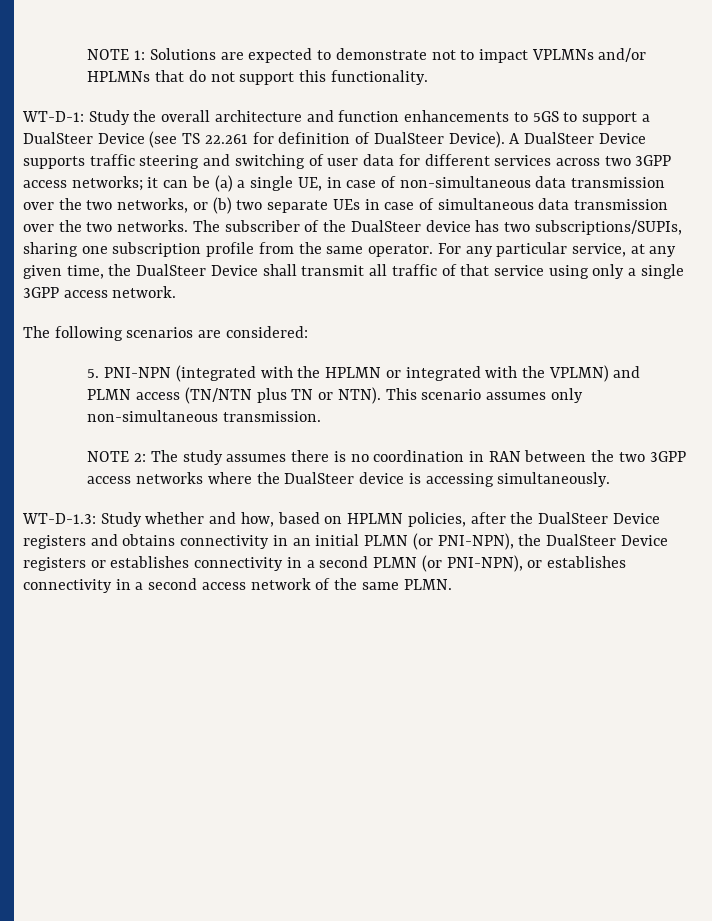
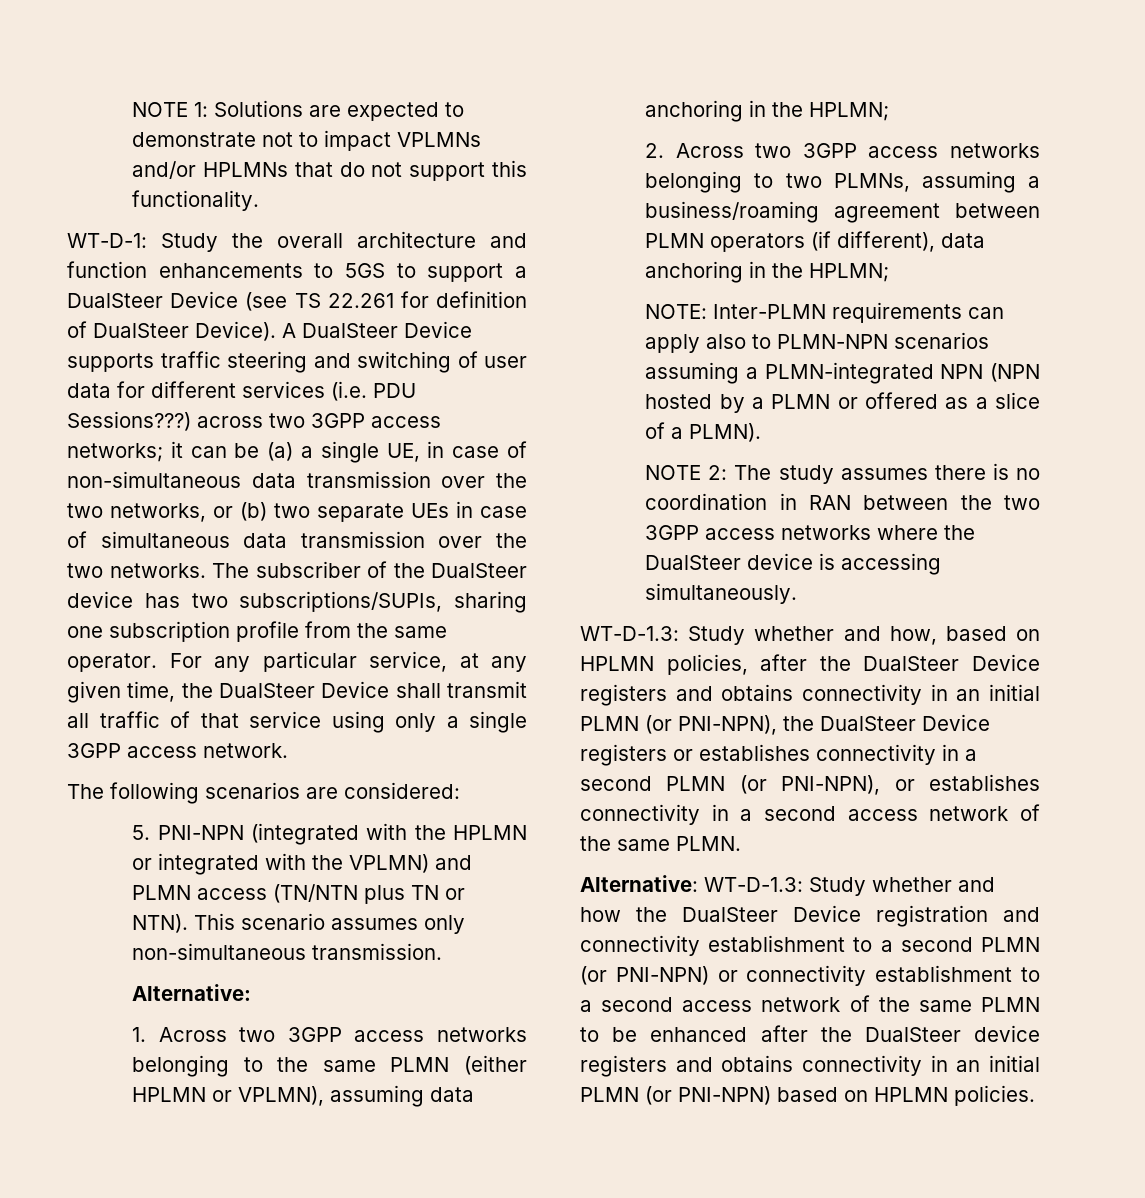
- A DualSteer Device supports traffic steering and switching of user data for different services across two 3GPP access networks; it can be (a) a single UE, in case of non-simultaneous data transmission over the two networks, or (b) two separate UEs in case of simultaneous data transmission over the two networks.
+ A DualSteer Device supports traffic steering and switching of user data for different services (i.e. PDU Sessions???) across two 3GPP access networks; it can be (a) a single UE, in case of non-simultaneous data transmission over the two networks, or (b) two separate UEs in case of simultaneous data transmission over the two networks.
  This scenario assumes only non-simultaneous transmission.
+ Alternative:
+ 1. Across two 3GPP access networks belonging to the same PLMN (either HPLMN or VPLMN), assuming data anchoring in the HPLMN;
+ 2. Across two 3GPP access networks belonging to two PLMNs, assuming a business/roaming agreement between PLMN operators (if different), data anchoring in the HPLMN;
+ NOTE: Inter-PLMN requirements can apply also to PLMN-NPN scenarios assuming a PLMN-integrated NPN (NPN hosted by a PLMN or offered as a slice of a PLMN).
+ Alternative: WT-D-1.3: Study whether and how the DualSteer Device registration and connectivity establishment to a second PLMN (or PNI-NPN) or connectivity establishment to a second access network of the same PLMN to be enhanced after the DualSteer device registers and obtains connectivity in an initial PLMN (or PNI-NPN) based on HPLMN policies.

